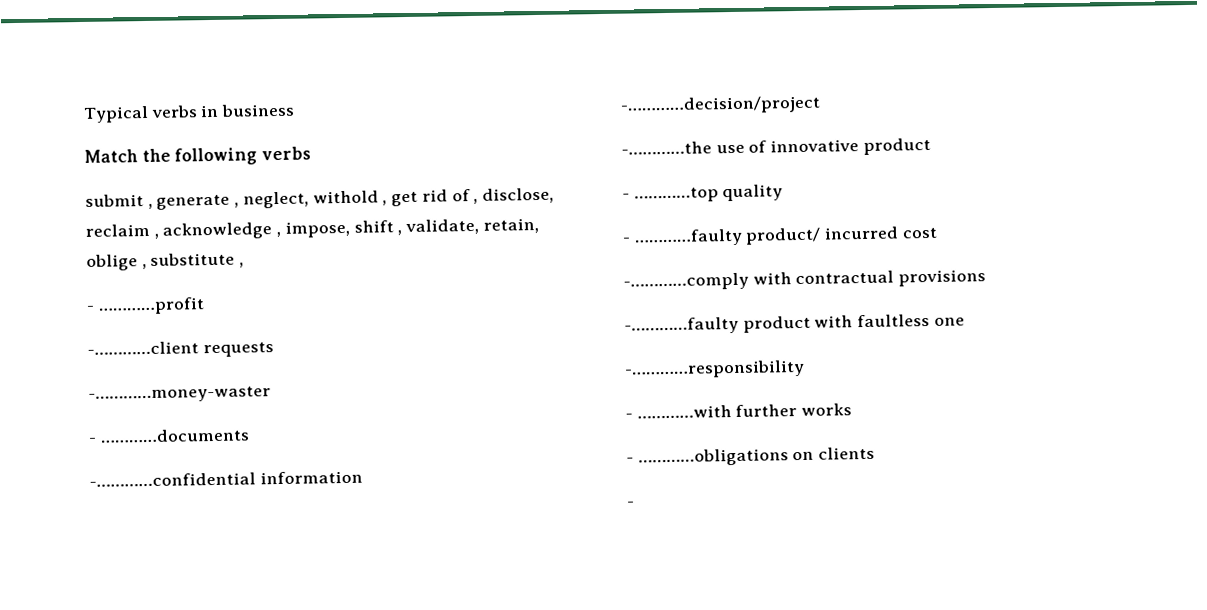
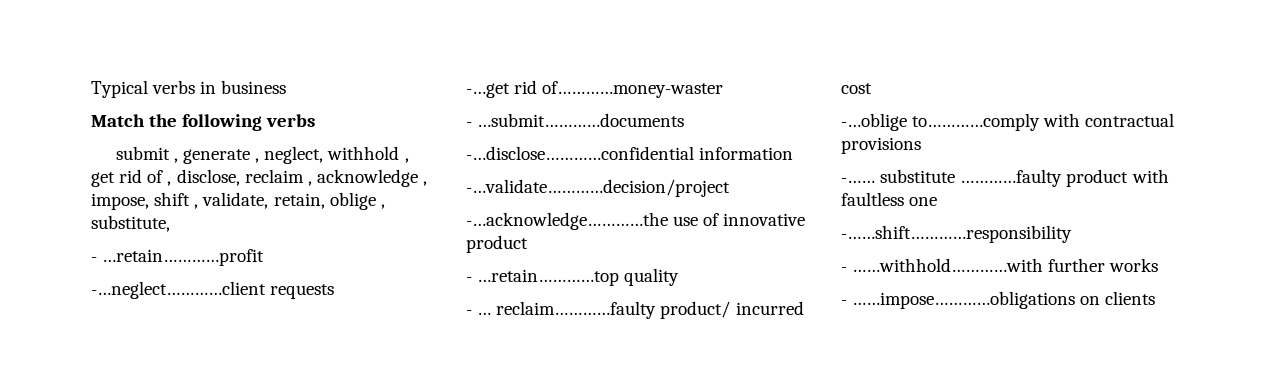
- submit , generate , neglect, withold , get rid of , disclose, reclaim , acknowledge , impose, shift , validate, retain, oblige , substitute ,
- - …………profit
- -…………client requests
+ submit , generate , neglect, withhold , get rid of , disclose, reclaim , acknowledge , impose, shift , validate, retain, oblige , substitute,
+ - …retain…………profit
+ -…neglect…………client requests
- -…………money-waster
- - …………documents
- -…………confidential information
+ -…get rid of…………money-waster
+ - …submit…………documents
+ -…disclose…………confidential information
- -…………decision/project
- -…………the use of innovative product
+ -…validate…………decision/project
+ -…acknowledge…………the use of innovative product
- - …………top quality
+ - …retain…………top quality
- - …………faulty product/ incurred cost
+ - … reclaim…………faulty product/ incurred cost
- -…………comply with contractual provisions
+ -…oblige to…………comply with contractual provisions
- -…………faulty product with faultless one
+ -…… substitute …………faulty product with faultless one
- -…………responsibility
- - …………with further works
+ -……shift…………responsibility
+ - ……withhold…………with further works
- - …………obligations on clients
- -
+ - ……impose…………obligations on clients

